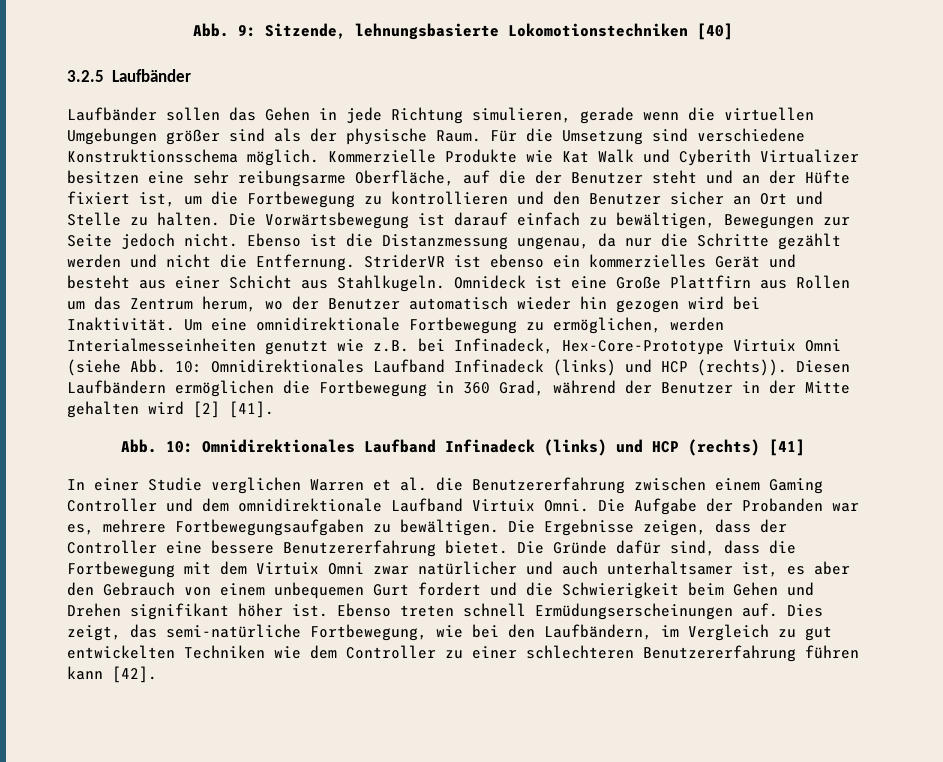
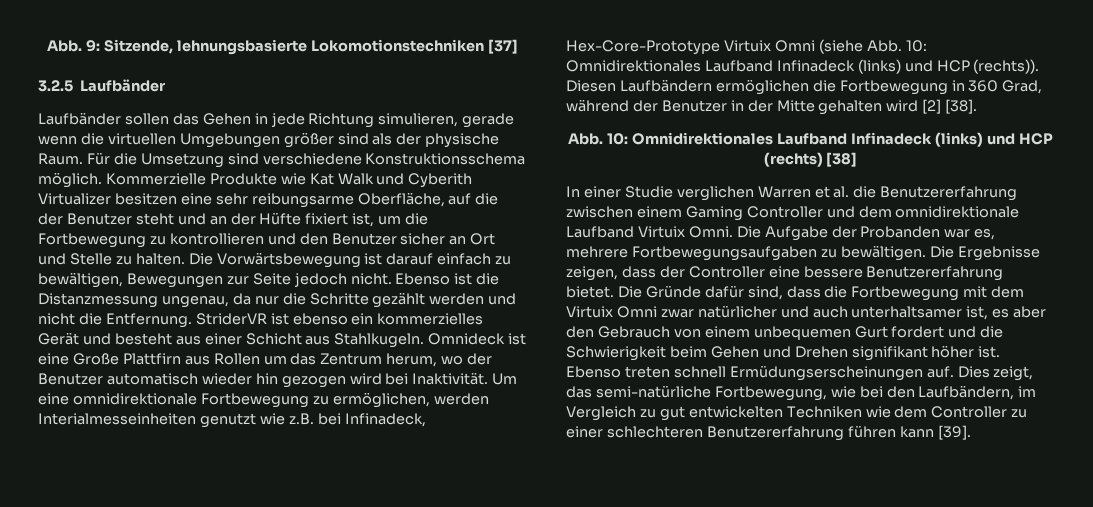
- Abb. 9: Sitzende, lehnungsbasierte Lokomotionstechniken [40]
+ Abb. 9: Sitzende, lehnungsbasierte Lokomotionstechniken [37]
- Diesen Laufbändern ermöglichen die Fortbewegung in 360 Grad, während der Benutzer in der Mitte gehalten wird [2] [41].
+ Diesen Laufbändern ermöglichen die Fortbewegung in 360 Grad, während der Benutzer in der Mitte gehalten wird [2] [38].
- Abb. 10: Omnidirektionales Laufband Infinadeck (links) und HCP (rechts) [41]
+ Abb. 10: Omnidirektionales Laufband Infinadeck (links) und HCP (rechts) [38]
- Dies zeigt, das semi-natürliche Fortbewegung, wie bei den Laufbändern, im Vergleich zu gut entwickelten Techniken wie dem Controller zu einer schlechteren Benutzererfahrung führen kann [42].
+ Dies zeigt, das semi-natürliche Fortbewegung, wie bei den Laufbändern, im Vergleich zu gut entwickelten Techniken wie dem Controller zu einer schlechteren Benutzererfahrung führen kann [39].

